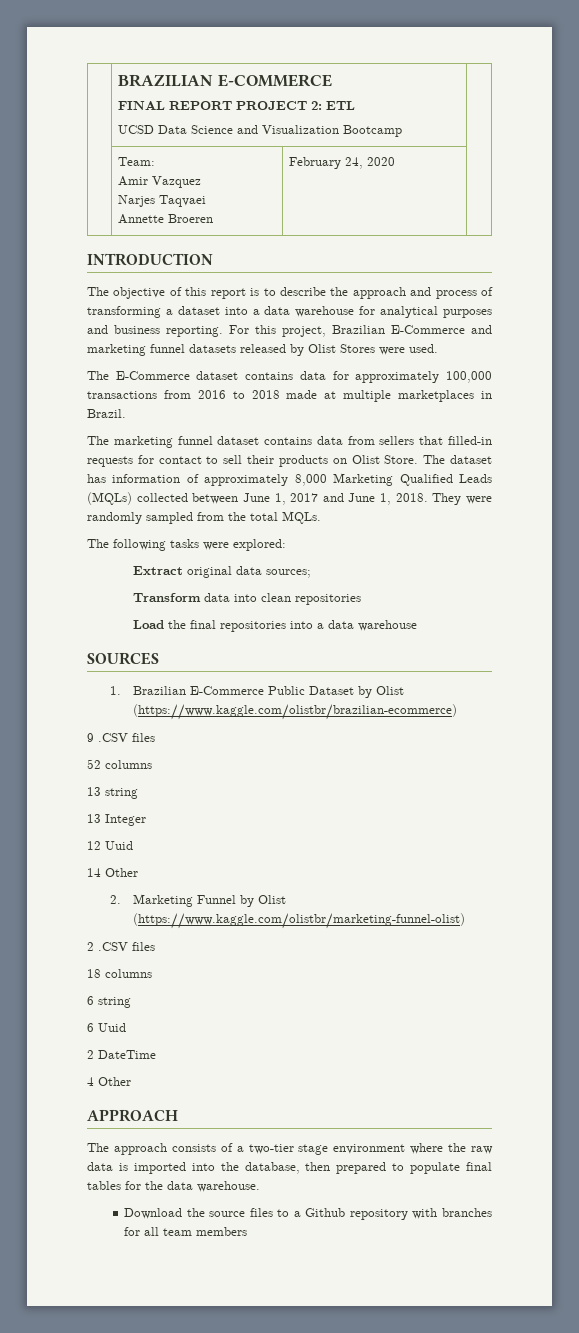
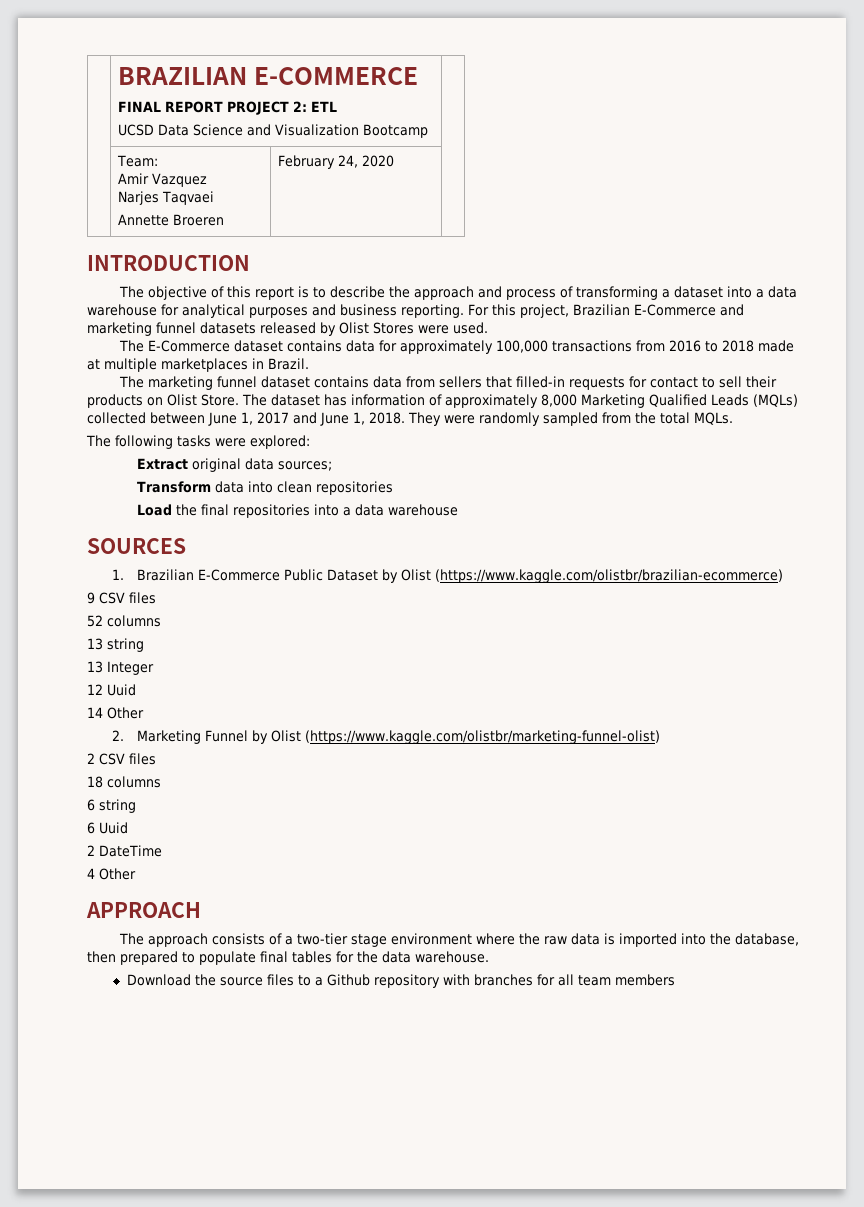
- 9 .CSV files
+ 9 CSV files
- 2 .CSV files
+ 2 CSV files

